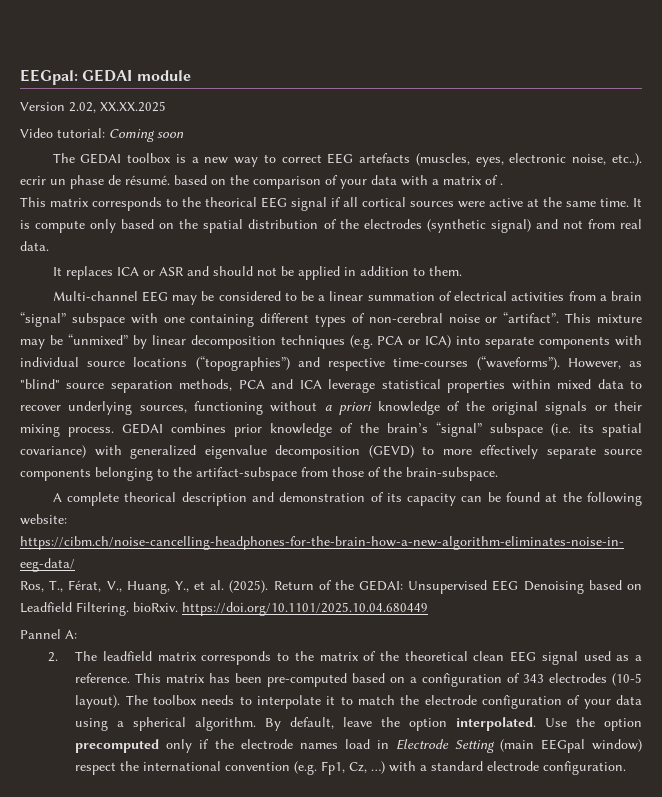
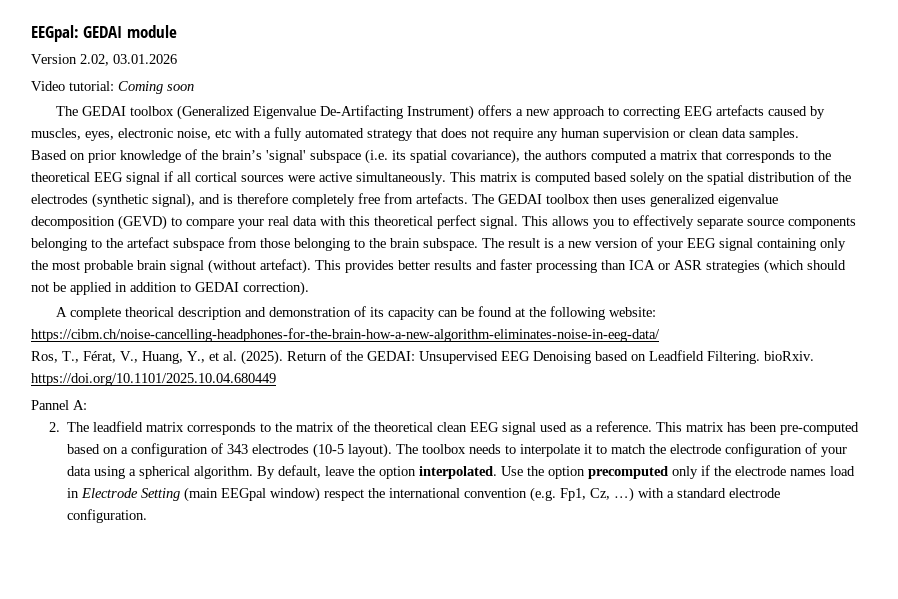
- Version 2.02, XX.XX.2025
+ Version 2.02, 03.01.2026
- The GEDAI toolbox is a new way to correct EEG artefacts (muscles, eyes, electronic noise, etc..). ecrir un phase de résumé. based on the comparison of your data with a matrix of .
- This matrix corresponds to the theorical EEG signal if all cortical sources were active at the same time. It is compute only based on the spatial distribution of the electrodes (synthetic signal) and not from real data.
- It replaces ICA or ASR and should not be applied in addition to them.
- Multi-channel EEG may be considered to be a linear summation of electrical activities from a brain “signal” subspace with one containing different types of non-cerebral noise or “artifact”. This mixture may be “unmixed” by linear decomposition techniques (e.g. PCA or ICA) into separate components with individual source locations (“topographies”) and respective time-courses (“waveforms”). However, as "blind" source separation methods, PCA and ICA leverage statistical properties within mixed data to recover underlying sources, functioning without a priori knowledge of the original signals or their mixing process. GEDAI combines prior knowledge of the brain’s “signal” subspace (i.e. its spatial covariance) with generalized eigenvalue decomposition (GEVD) to more effectively separate source components belonging to the artifact-subspace from those of the brain-subspace.
+ The GEDAI toolbox (Generalized Eigenvalue De-Artifacting Instrument) offers a new approach to correcting EEG artefacts caused by muscles, eyes, electronic noise, etc with a fully automated strategy that does not require any human supervision or clean data samples.
+ Based on prior knowledge of the brain’s 'signal' subspace (i.e. its spatial covariance), the authors computed a matrix that corresponds to the theoretical EEG signal if all cortical sources were active simultaneously. This matrix is computed based solely on the spatial distribution of the electrodes (synthetic signal), and is therefore completely free from artefacts. The GEDAI toolbox then uses generalized eigenvalue decomposition (GEVD) to compare your real data with this theoretical perfect signal. This allows you to effectively separate source components belonging to the artefact subspace from those belonging to the brain subspace. The result is a new version of your EEG signal containing only the most probable brain signal (without artefact). This provides better results and faster processing than ICA or ASR strategies (which should not be applied in addition to GEDAI correction).

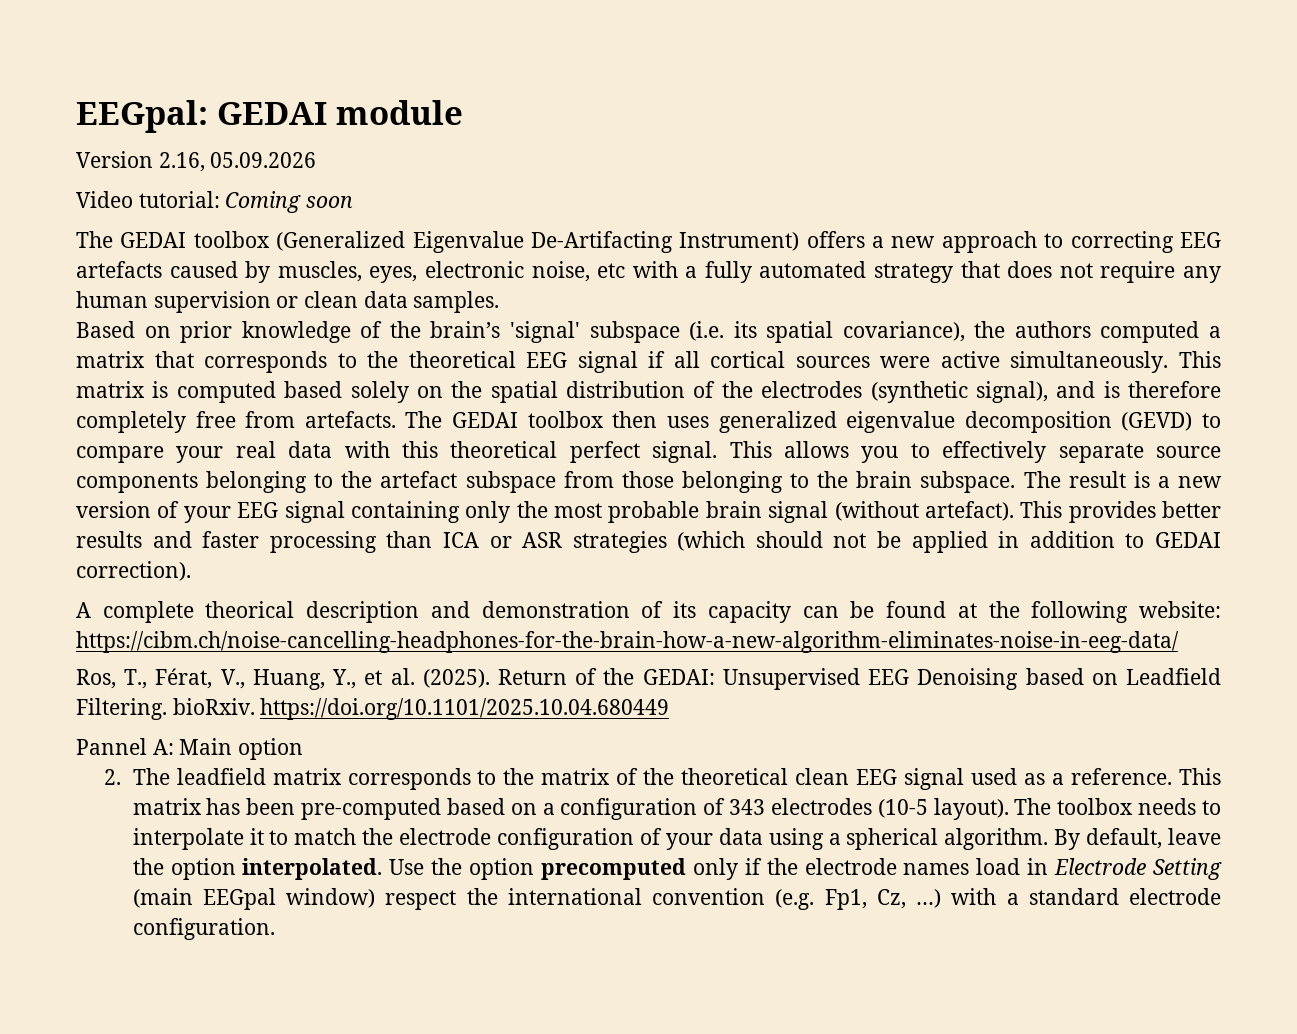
- Version 2.02, 03.01.2026
+ Version 2.16, 05.09.2026
- Pannel A:
+ Pannel A: Main option

